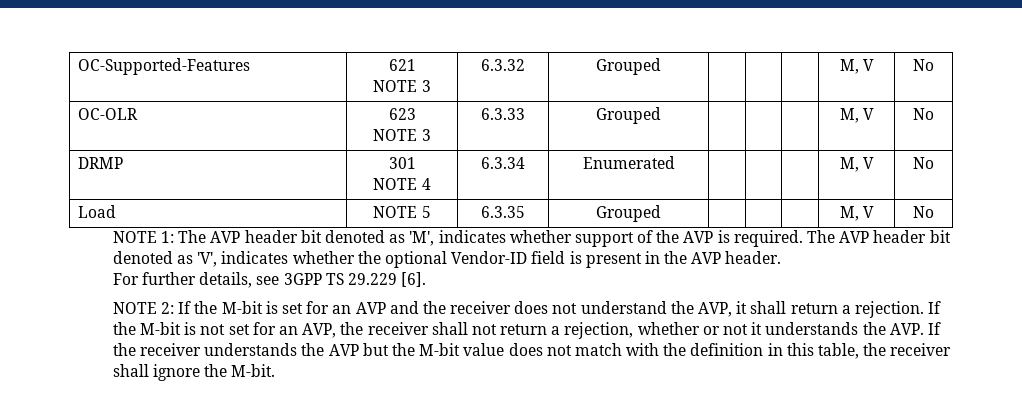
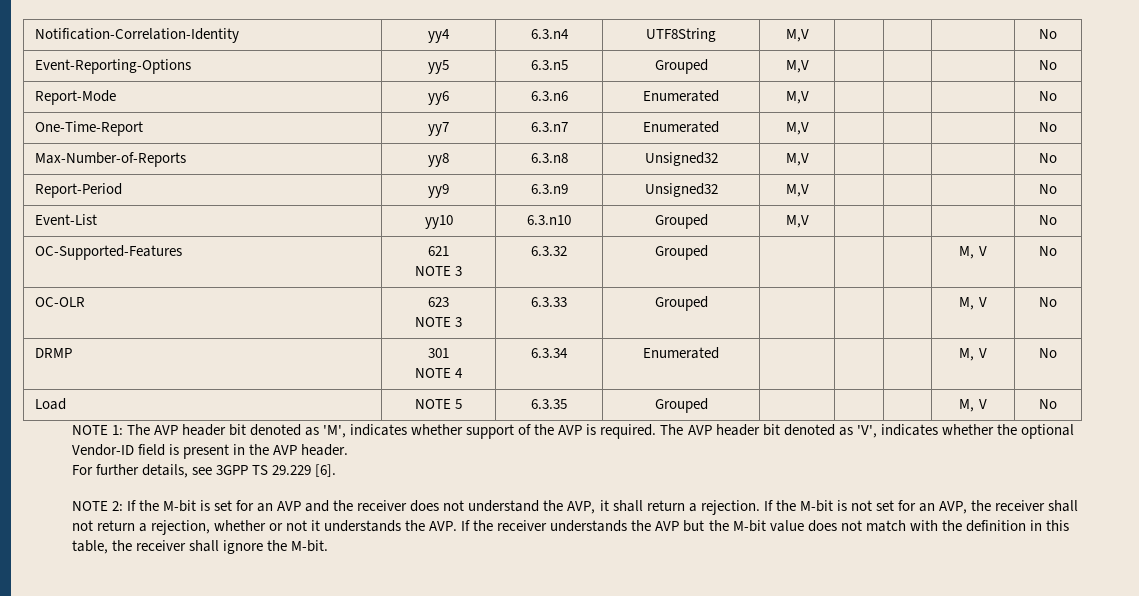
+ Notification-Correlation-Identity | yy4 | 6.3.n4 | UTF8String | M,V | | | | No
+ Event-Reporting-Options | yy5 | 6.3.n5 | Grouped | M,V | | | | No
+ Report-Mode | yy6 | 6.3.n6 | Enumerated | M,V | | | | No
+ One-Time-Report | yy7 | 6.3.n7 | Enumerated | M,V | | | | No
+ Max-Number-of-Reports | yy8 | 6.3.n8 | Unsigned32 | M,V | | | | No
+ Report-Period | yy9 | 6.3.n9 | Unsigned32 | M,V | | | | No
+ Event-List | yy10 | 6.3.n10 | Grouped | M,V | | | | No

